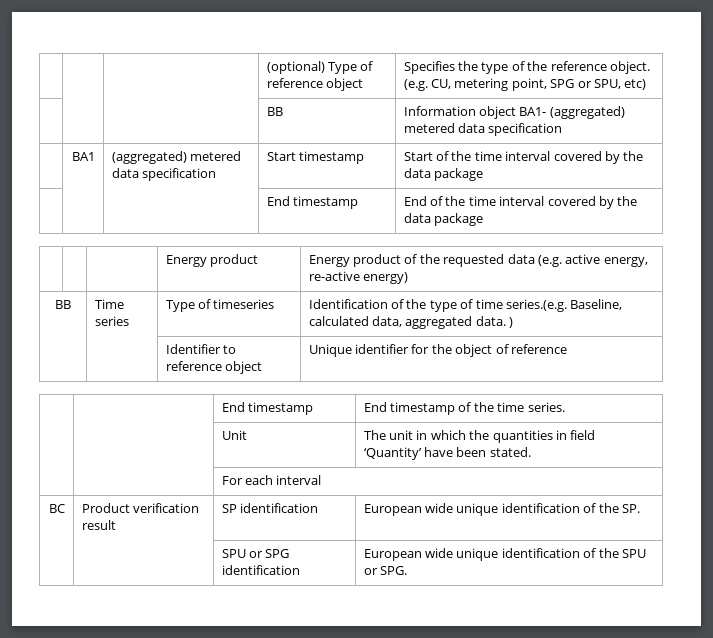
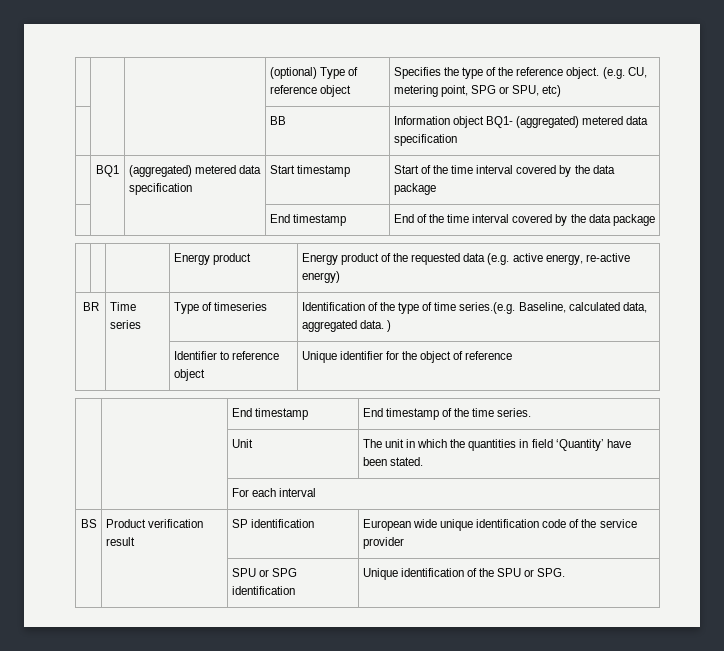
- | | | BB | Information object BA1- (aggregated) metered data specification
+ | | | BB | Information object BQ1- (aggregated) metered data specification
- | BA1 | (aggregated) metered data specification | Start timestamp | Start of the time interval covered by the data package
+ | BQ1 | (aggregated) metered data specification | Start timestamp | Start of the time interval covered by the data package
- BB | Time series | Type of timeseries | Identification of the type of time series.(e.g. Baseline, calculated data, aggregated data. )
+ BR | Time series | Type of timeseries | Identification of the type of time series.(e.g. Baseline, calculated data, aggregated data. )
- BC | Product verification result | SP identification | European wide unique identification of the SP.
+ BS | Product verification result | SP identification | European wide unique identification code of the service provider
- | | SPU or SPG identification | European wide unique identification of the SPU or SPG.
+ | | SPU or SPG identification | Unique identification of the SPU or SPG.

